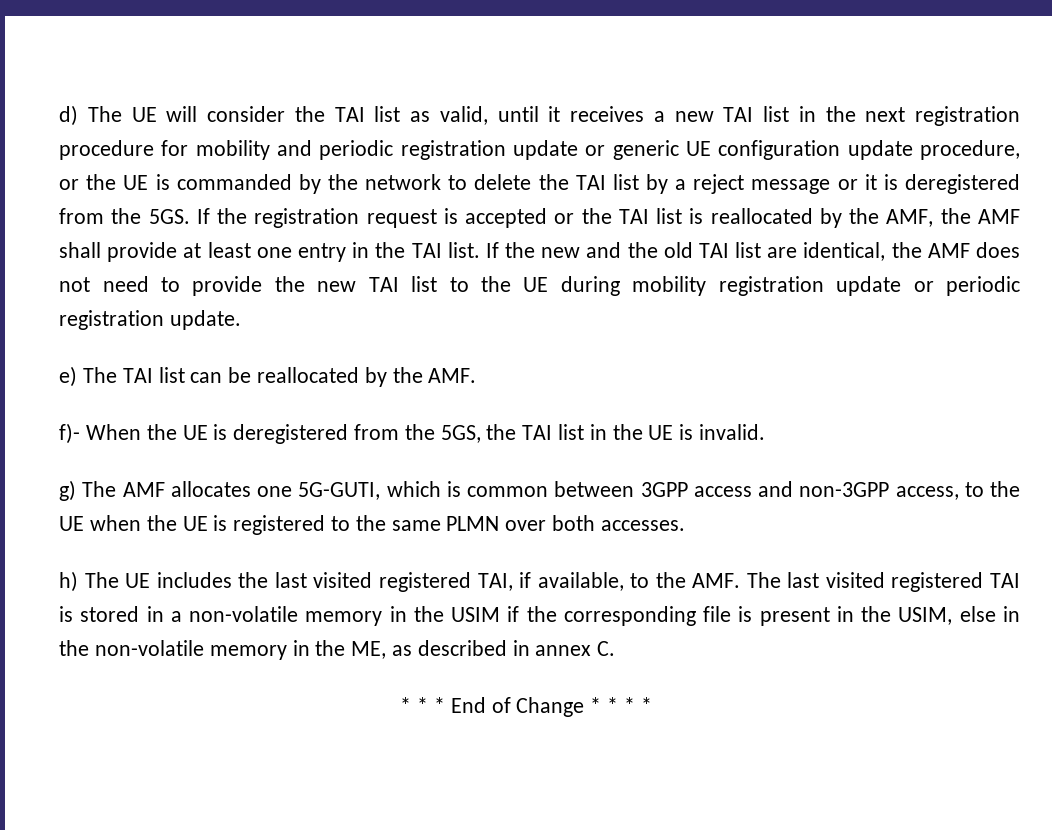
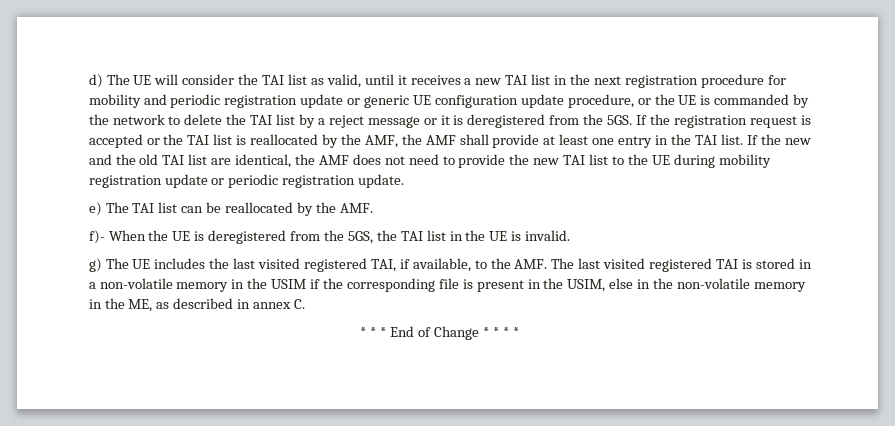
- g) The AMF allocates one 5G-GUTI, which is common between 3GPP access and non-3GPP access, to the UE when the UE is registered to the same PLMN over both accesses.
- h) The UE includes the last visited registered TAI, if available, to the AMF. The last visited registered TAI is stored in a non-volatile memory in the USIM if the corresponding file is present in the USIM, else in the non-volatile memory in the ME, as described in annex C.
+ g) The UE includes the last visited registered TAI, if available, to the AMF. The last visited registered TAI is stored in a non-volatile memory in the USIM if the corresponding file is present in the USIM, else in the non-volatile memory in the ME, as described in annex C.

